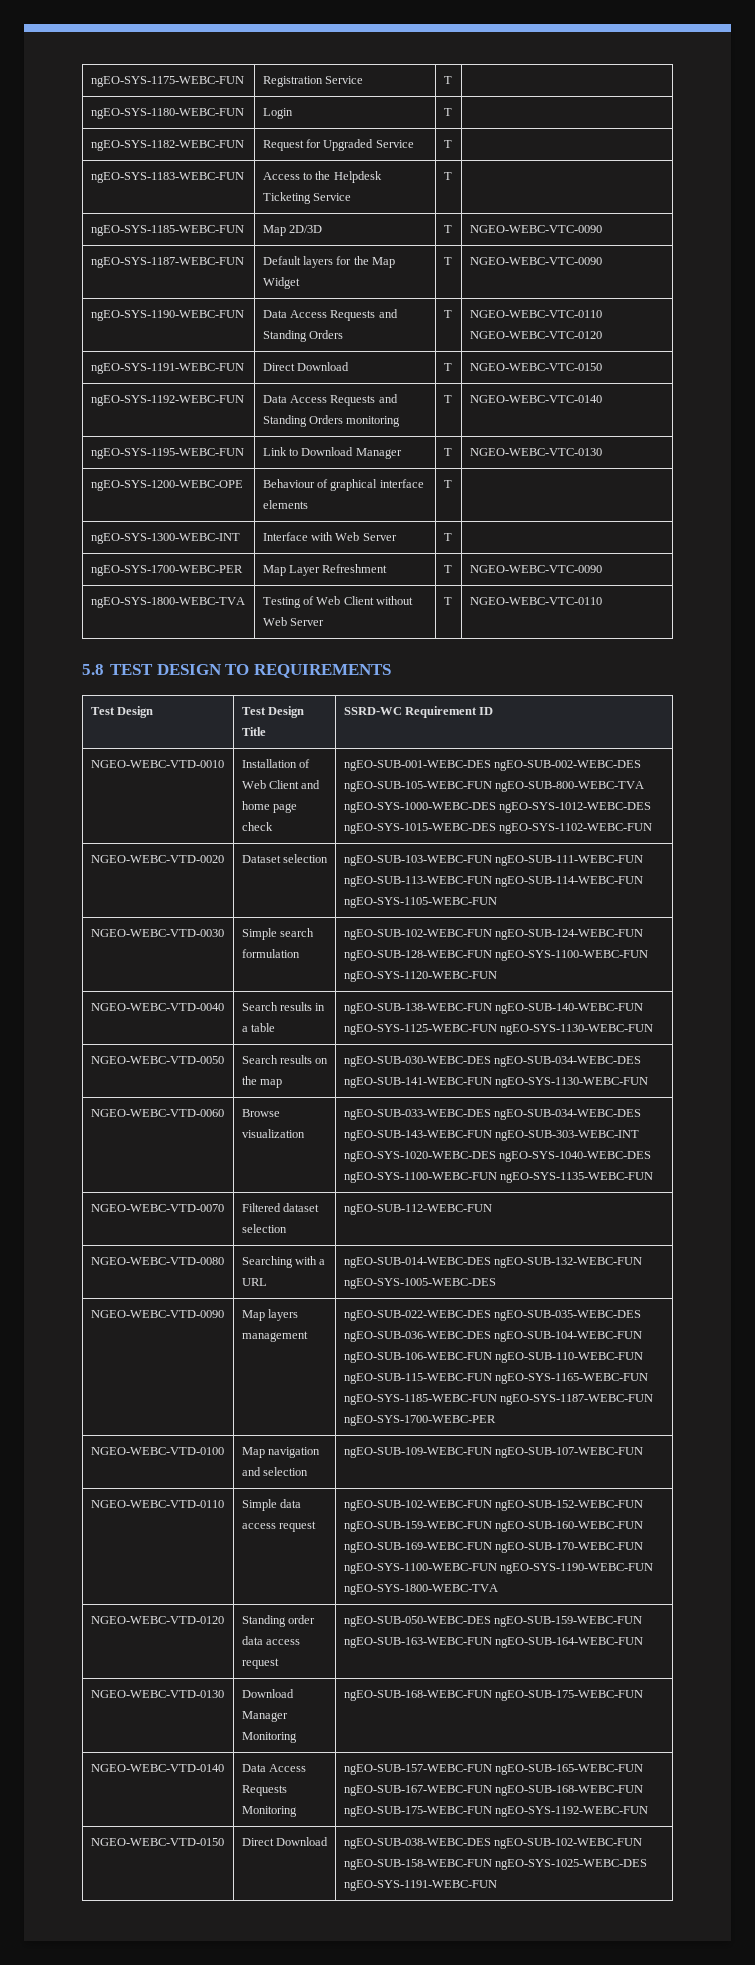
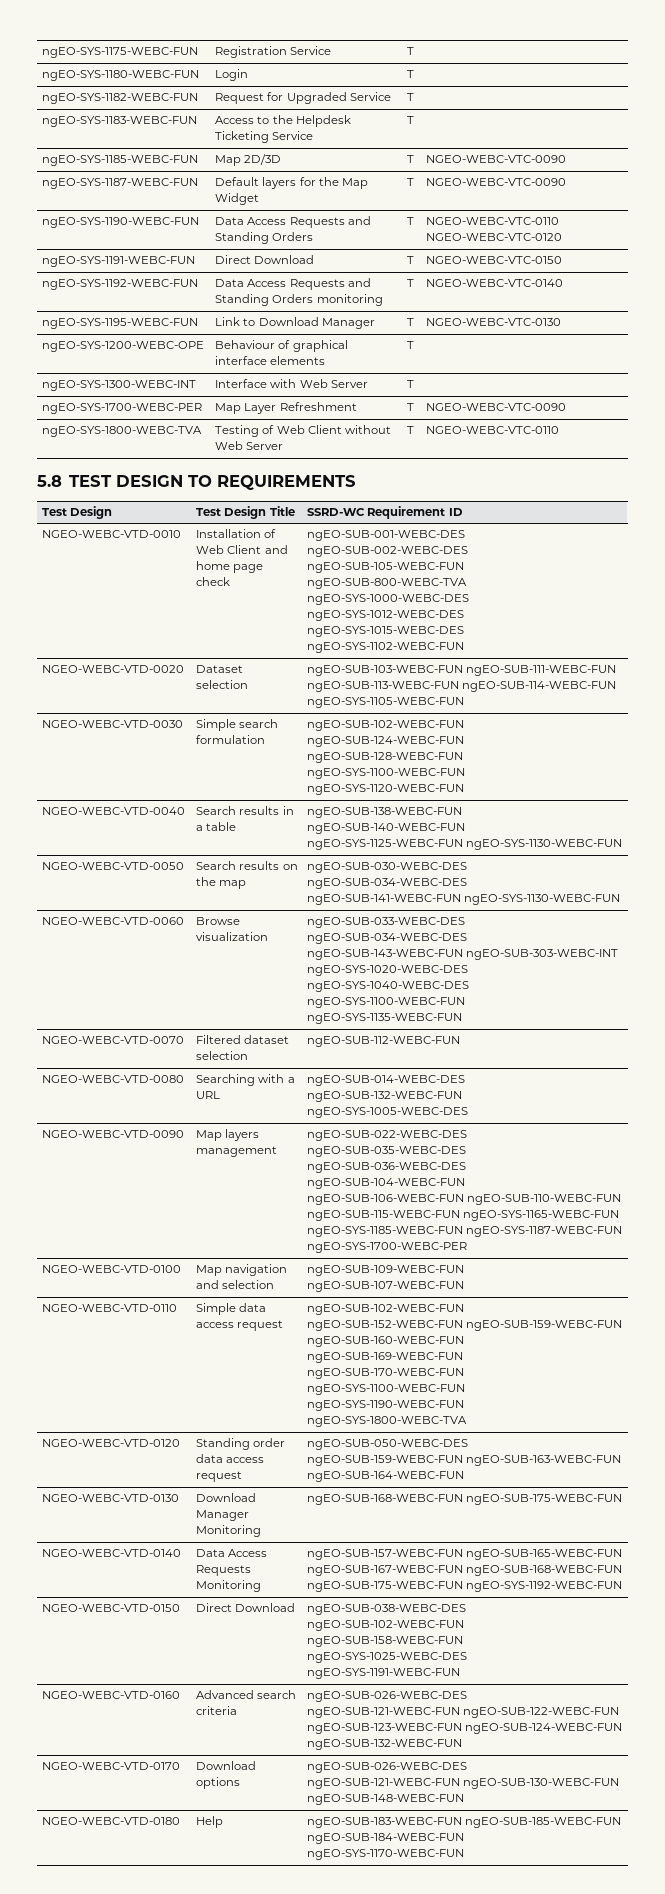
+ NGEO-WEBC-VTD-0160 | Advanced search criteria | ngEO-SUB-026-WEBC-DES ngEO-SUB-121-WEBC-FUN ngEO-SUB-122-WEBC-FUN ngEO-SUB-123-WEBC-FUN ngEO-SUB-124-WEBC-FUN ngEO-SUB-132-WEBC-FUN
+ NGEO-WEBC-VTD-0170 | Download options | ngEO-SUB-026-WEBC-DES ngEO-SUB-121-WEBC-FUN ngEO-SUB-130-WEBC-FUN ngEO-SUB-148-WEBC-FUN
+ NGEO-WEBC-VTD-0180 | Help | ngEO-SUB-183-WEBC-FUN ngEO-SUB-185-WEBC-FUN ngEO-SUB-184-WEBC-FUN ngEO-SYS-1170-WEBC-FUN

